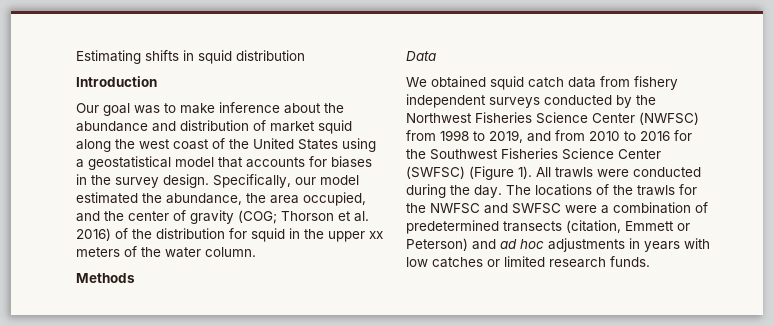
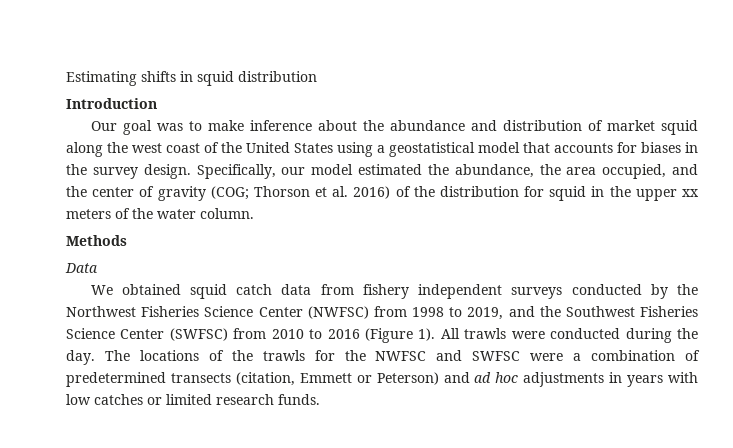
- We obtained squid catch data from fishery independent surveys conducted by the Northwest Fisheries Science Center (NWFSC) from 1998 to 2019, and from 2010 to 2016 for the Southwest Fisheries Science Center (SWFSC) (Figure 1).
+ We obtained squid catch data from fishery independent surveys conducted by the Northwest Fisheries Science Center (NWFSC) from 1998 to 2019, and the Southwest Fisheries Science Center (SWFSC) from 2010 to 2016 (Figure 1).

